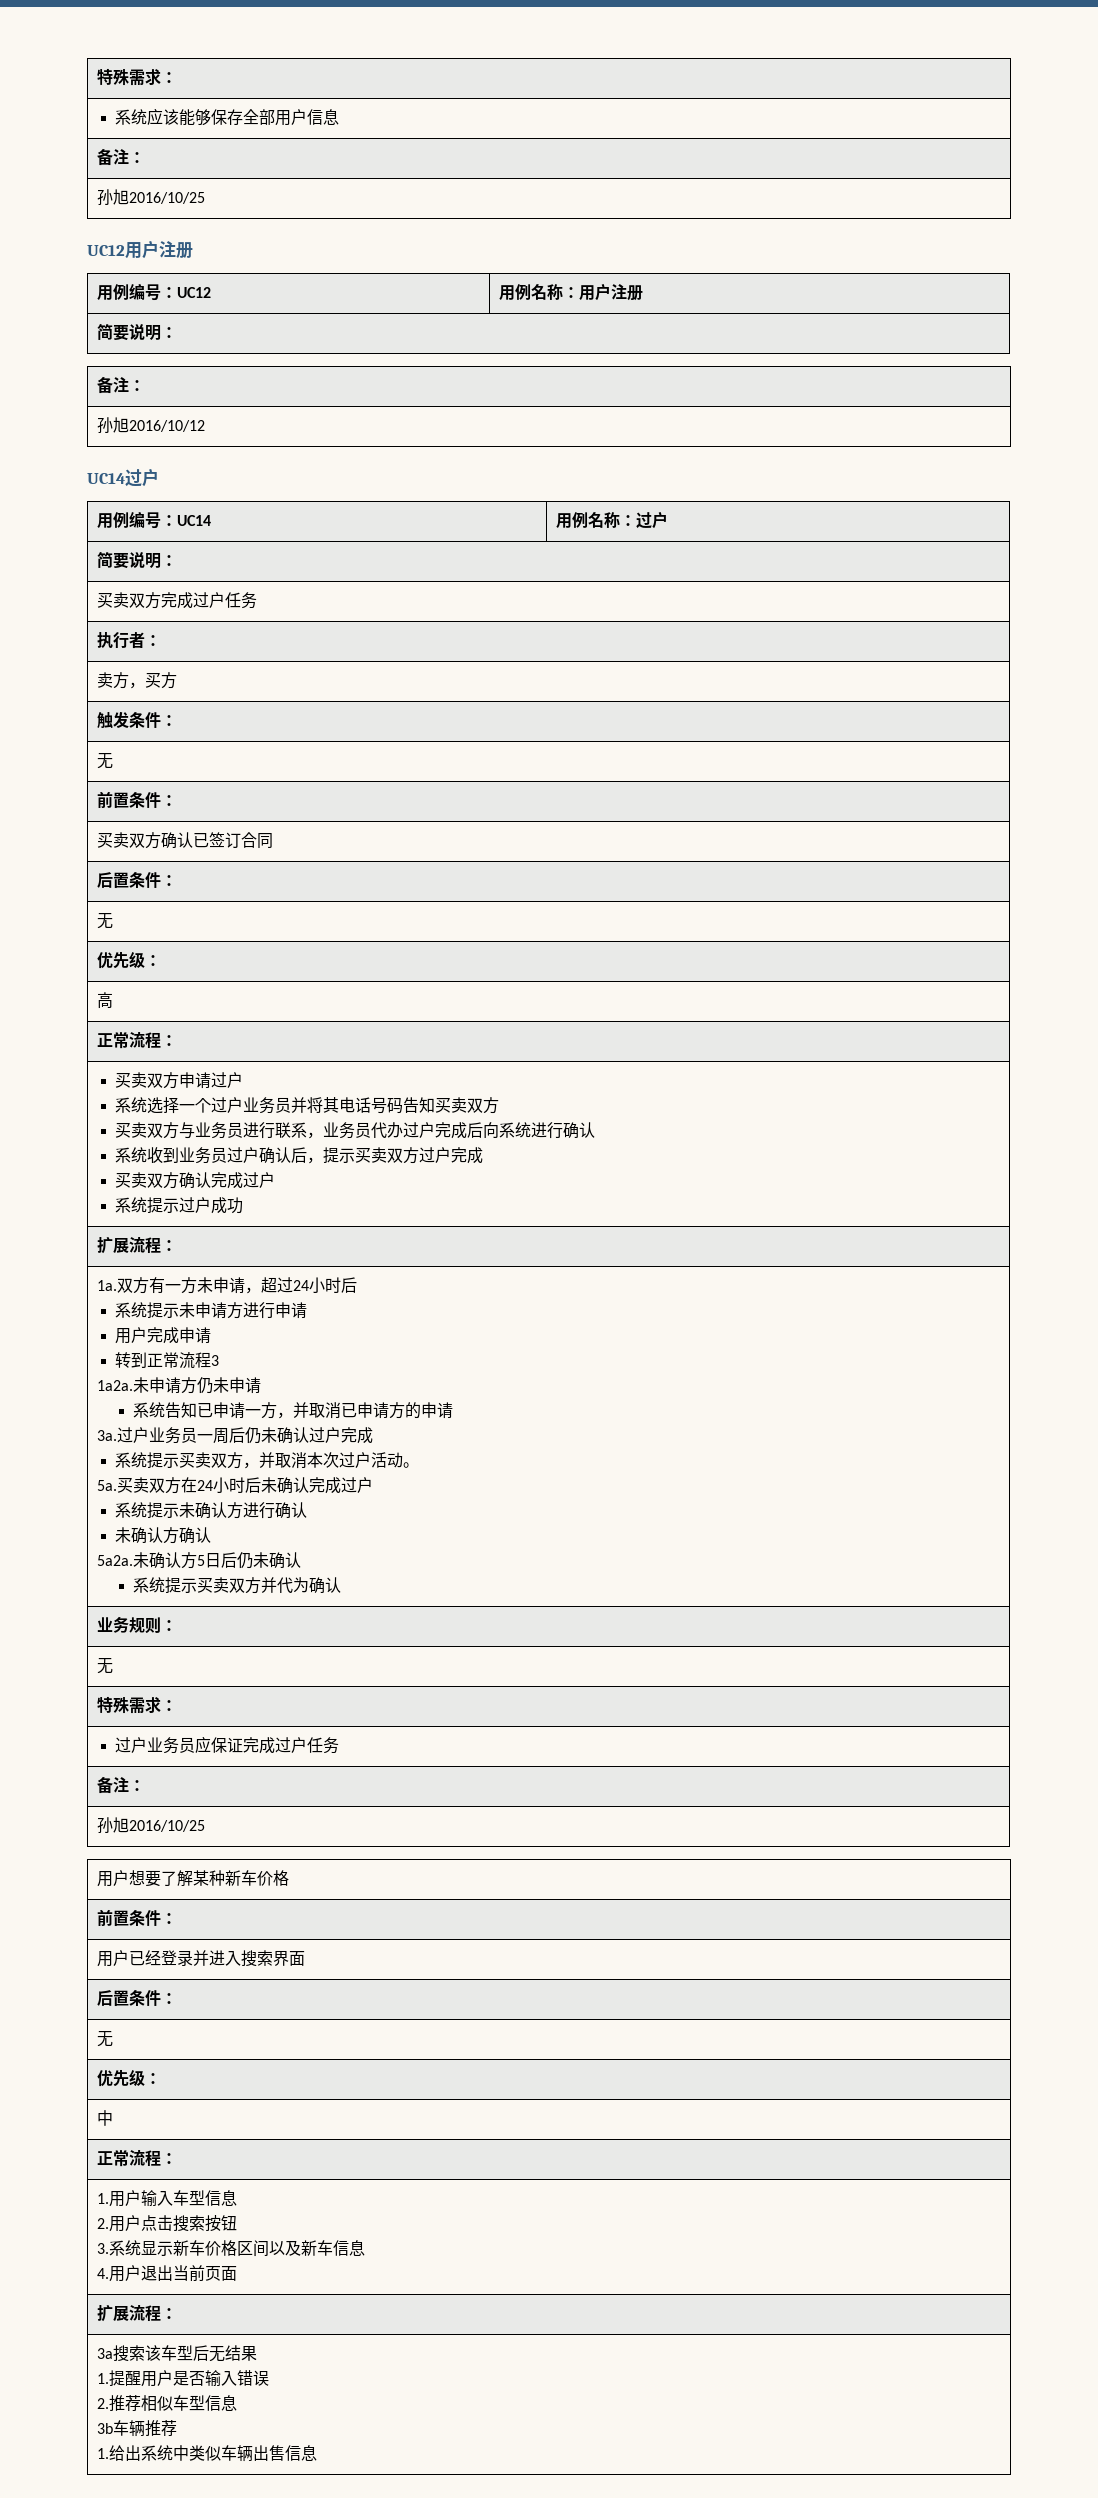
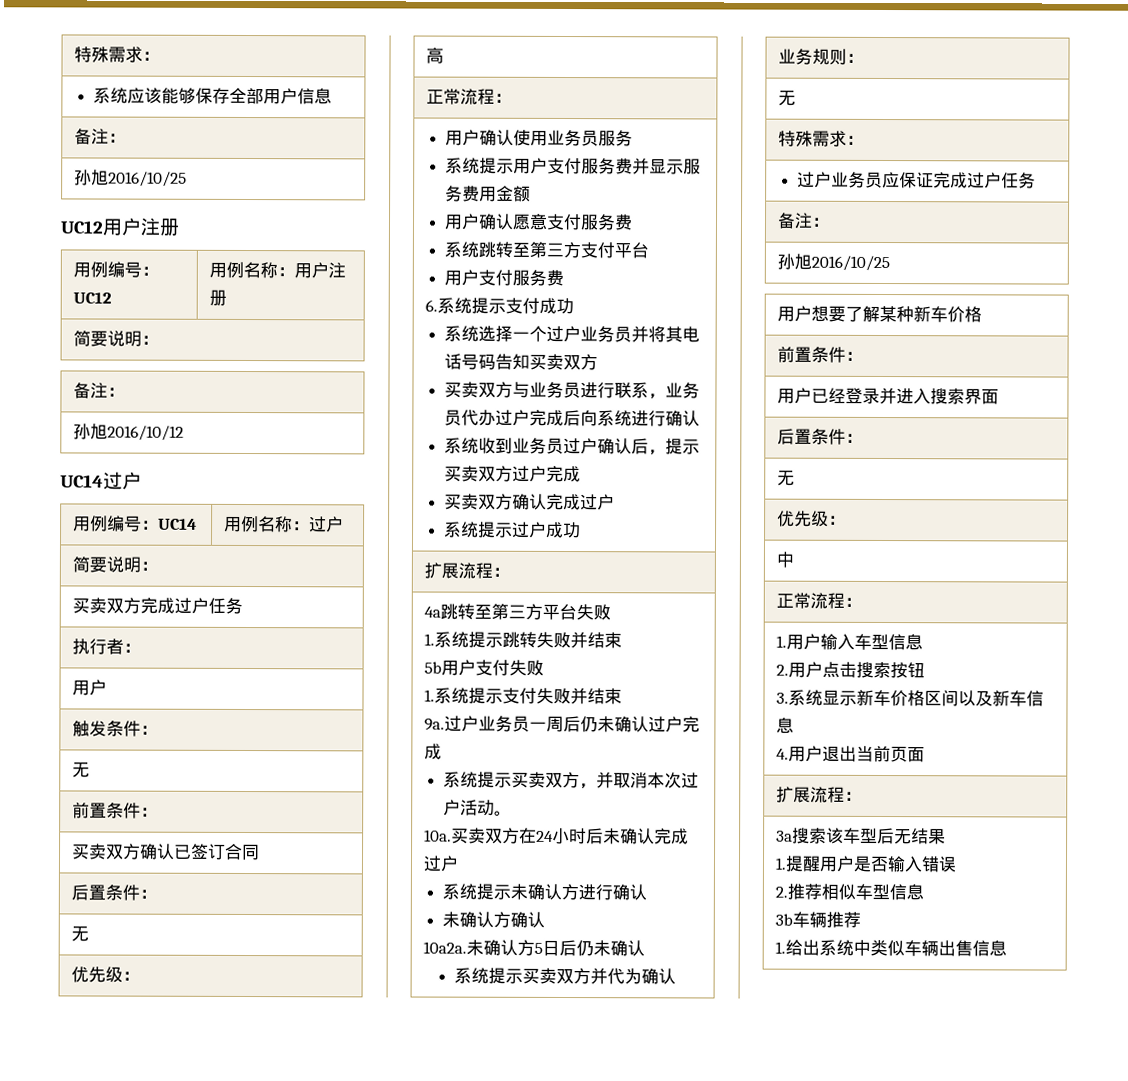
  执行者：
- 卖方，买方
+ 用户
- 买卖双方申请过户
+ 用户确认使用业务员服务
+ 系统提示用户支付服务费并显示服务费用金额
+ 用户确认愿意支付服务费
+ 系统跳转至第三方支付平台
+ 用户支付服务费
+ 6.系统提示支付成功
- 1a.双方有一方未申请，超过24小时后
- 系统提示未申请方进行申请
- 用户完成申请
- 转到正常流程3
- 1a2a.未申请方仍未申请
- 系统告知已申请一方，并取消已申请方的申请
- 3a.
+ 4a跳转至第三方平台失败
+ 1.系统提示跳转失败并结束
+ 5b用户支付失败
+ 1.系统提示支付失败并结束
+ 9a.
- 5a.
+ 10a.
- 5a2a.
+ 10a2a.

